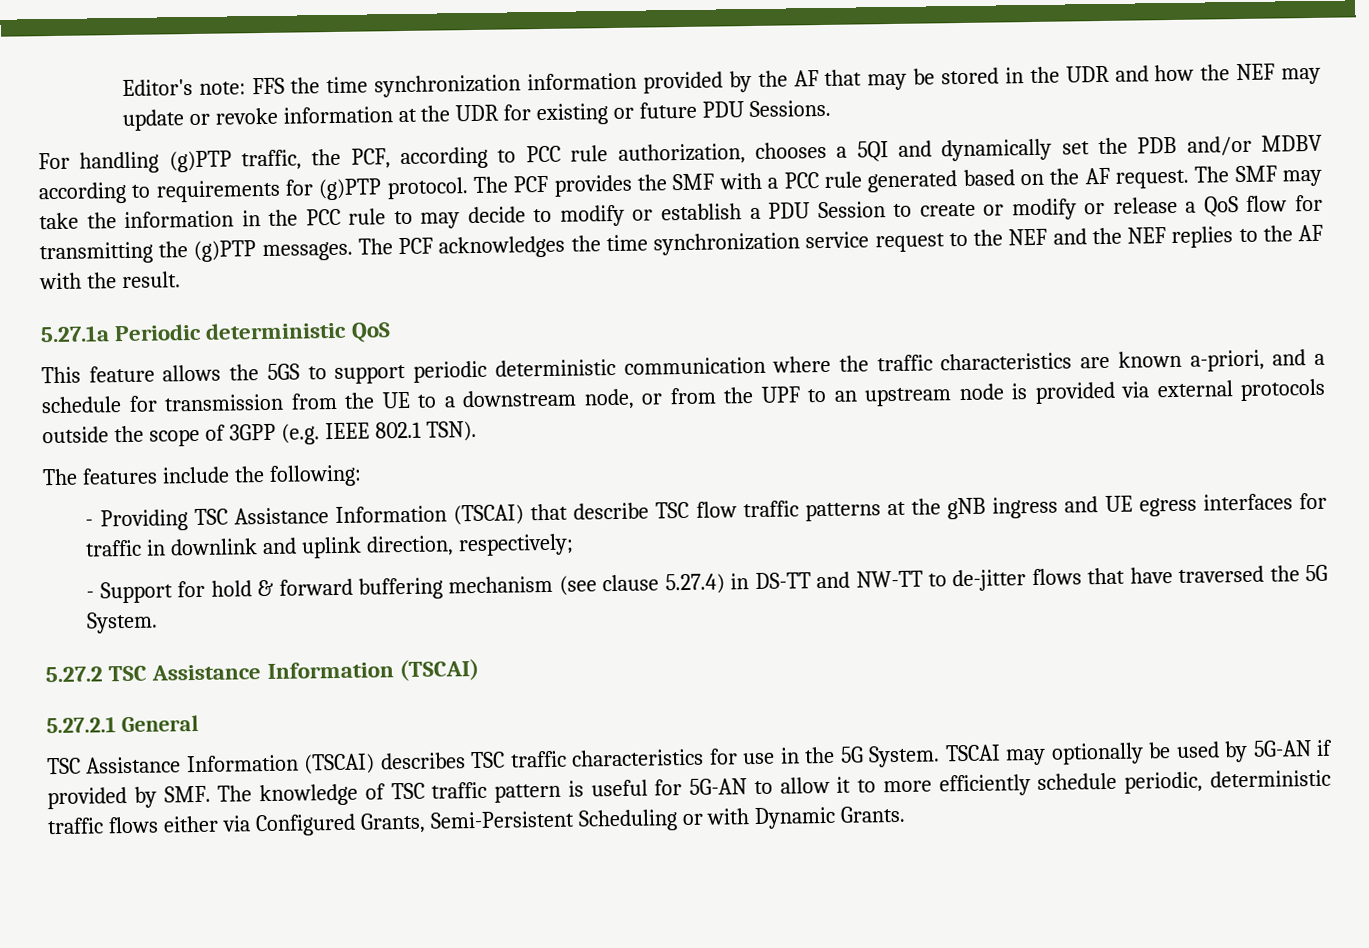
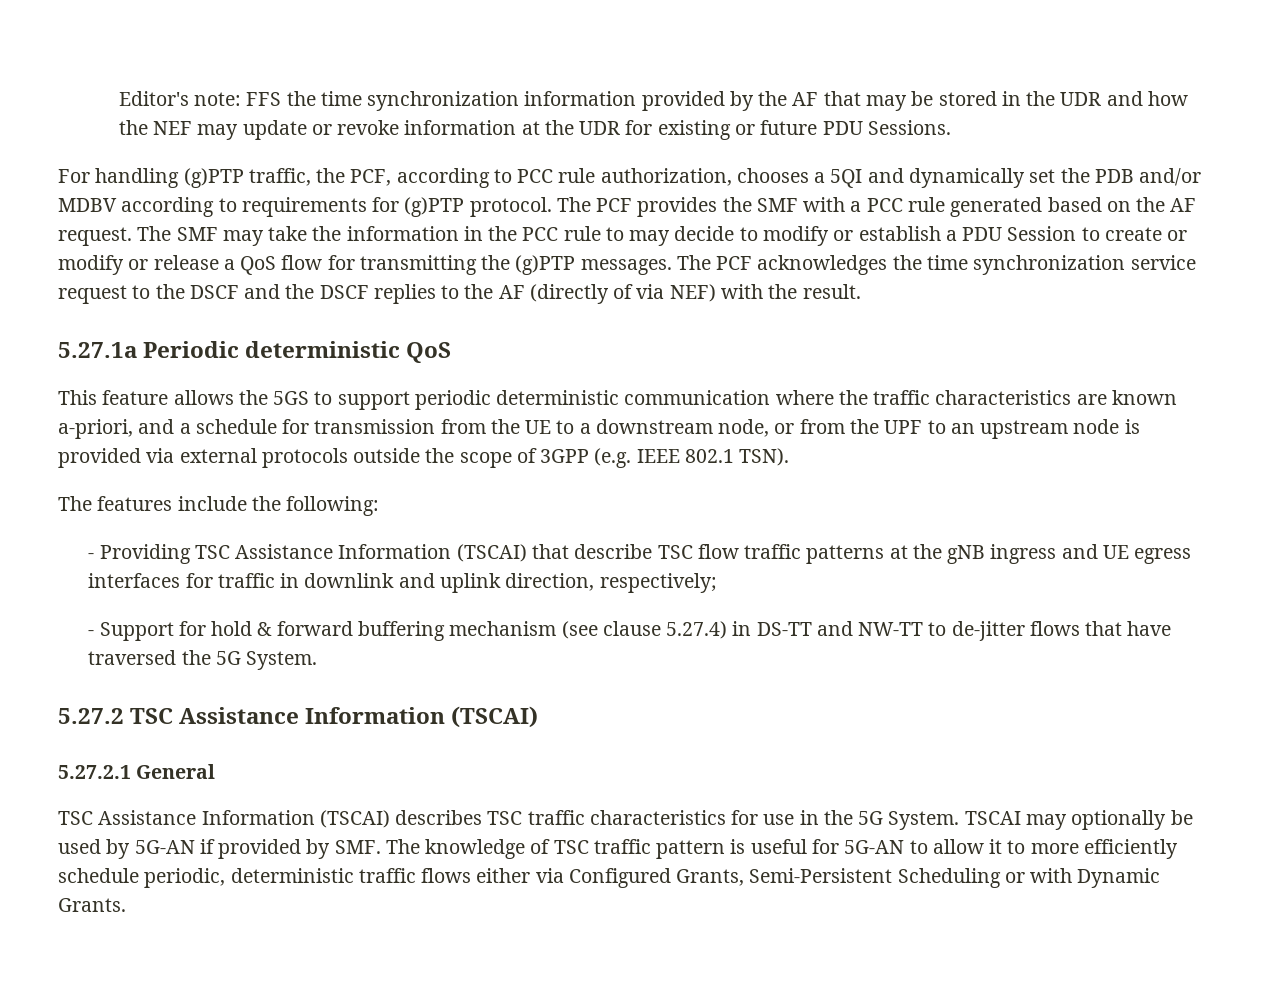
- The PCF acknowledges the time synchronization service request to the NEF and the NEF replies to the AF with the result.
+ The PCF acknowledges the time synchronization service request to the DSCF and the DSCF replies to the AF (directly of via NEF) with the result.

